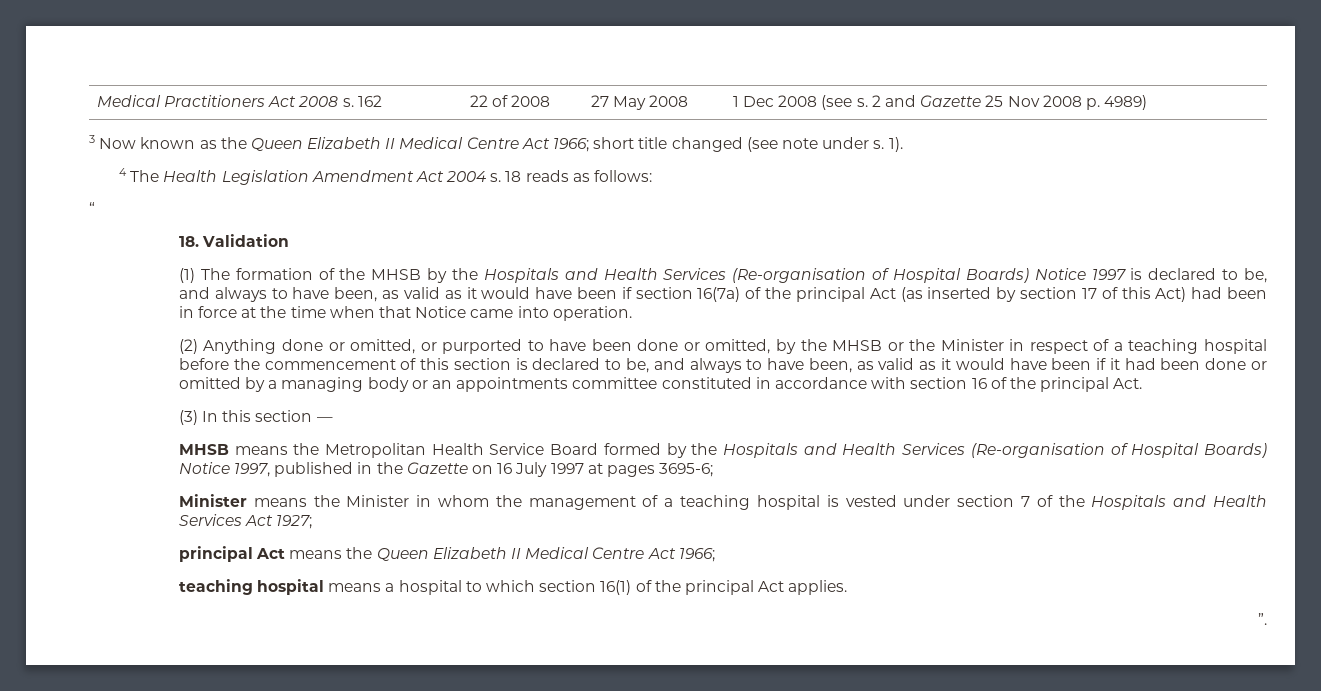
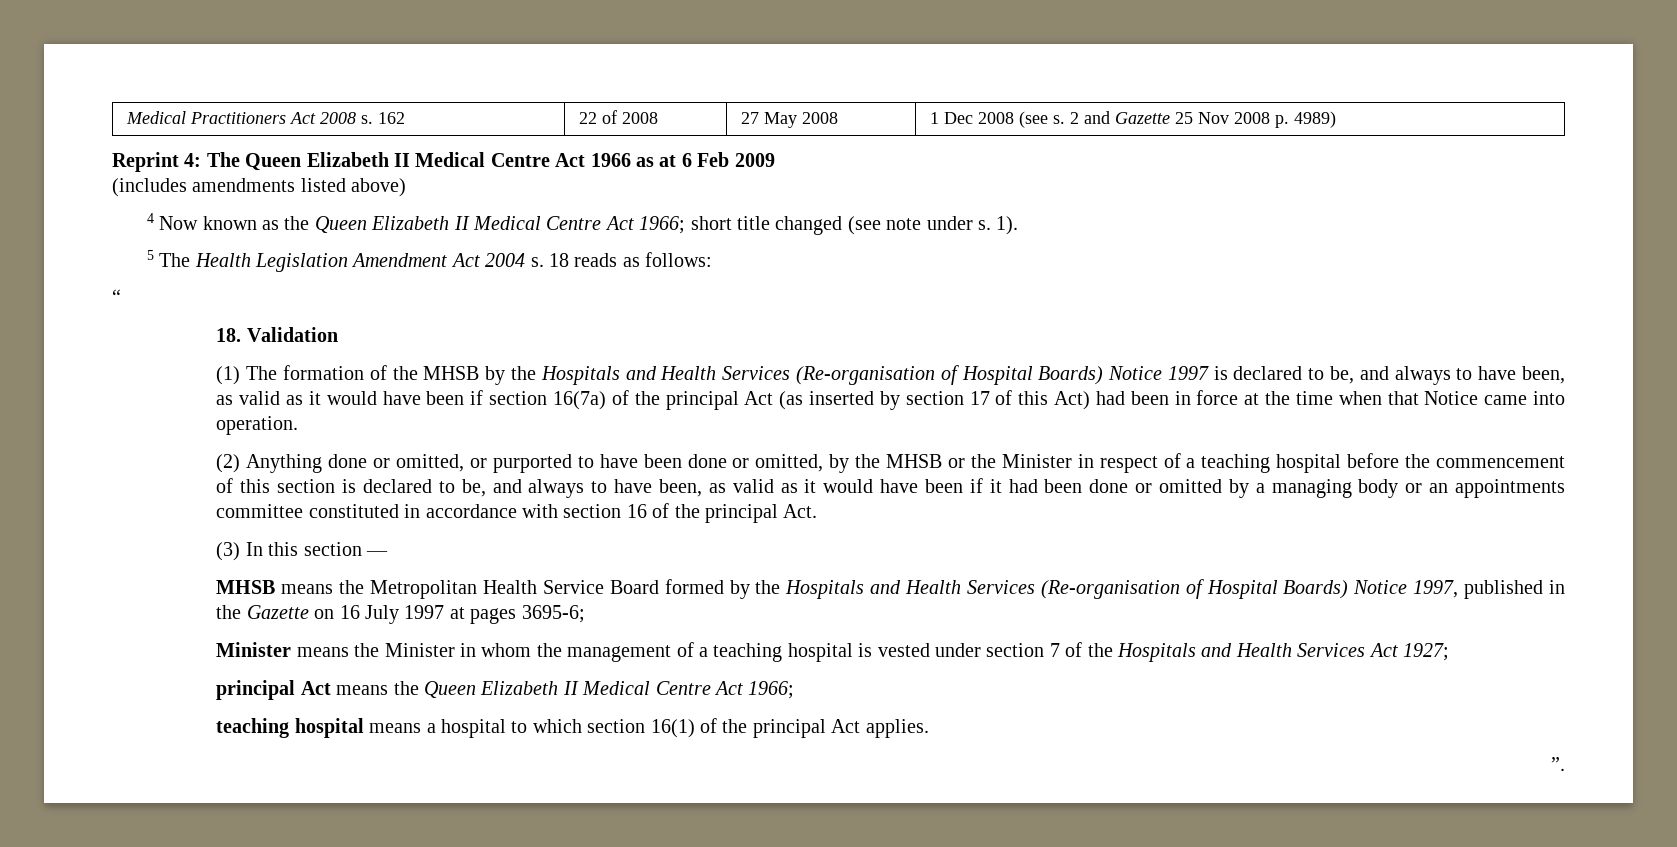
- 3 Now known as the Queen Elizabeth II Medical Centre Act 1966; short title changed (see note under s.
+ Reprint 4: The Queen Elizabeth II Medical Centre Act 1966 as at 6 Feb 2009
+ (includes amendments listed above)
+ 4 Now known as the Queen Elizabeth II Medical Centre Act 1966; short title changed (see note under s.
- 4 The Health Legislation Amendment Act 2004 s.
+ 5 The Health Legislation Amendment Act 2004 s.

